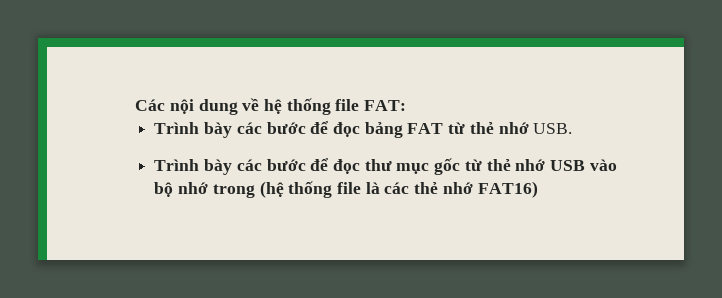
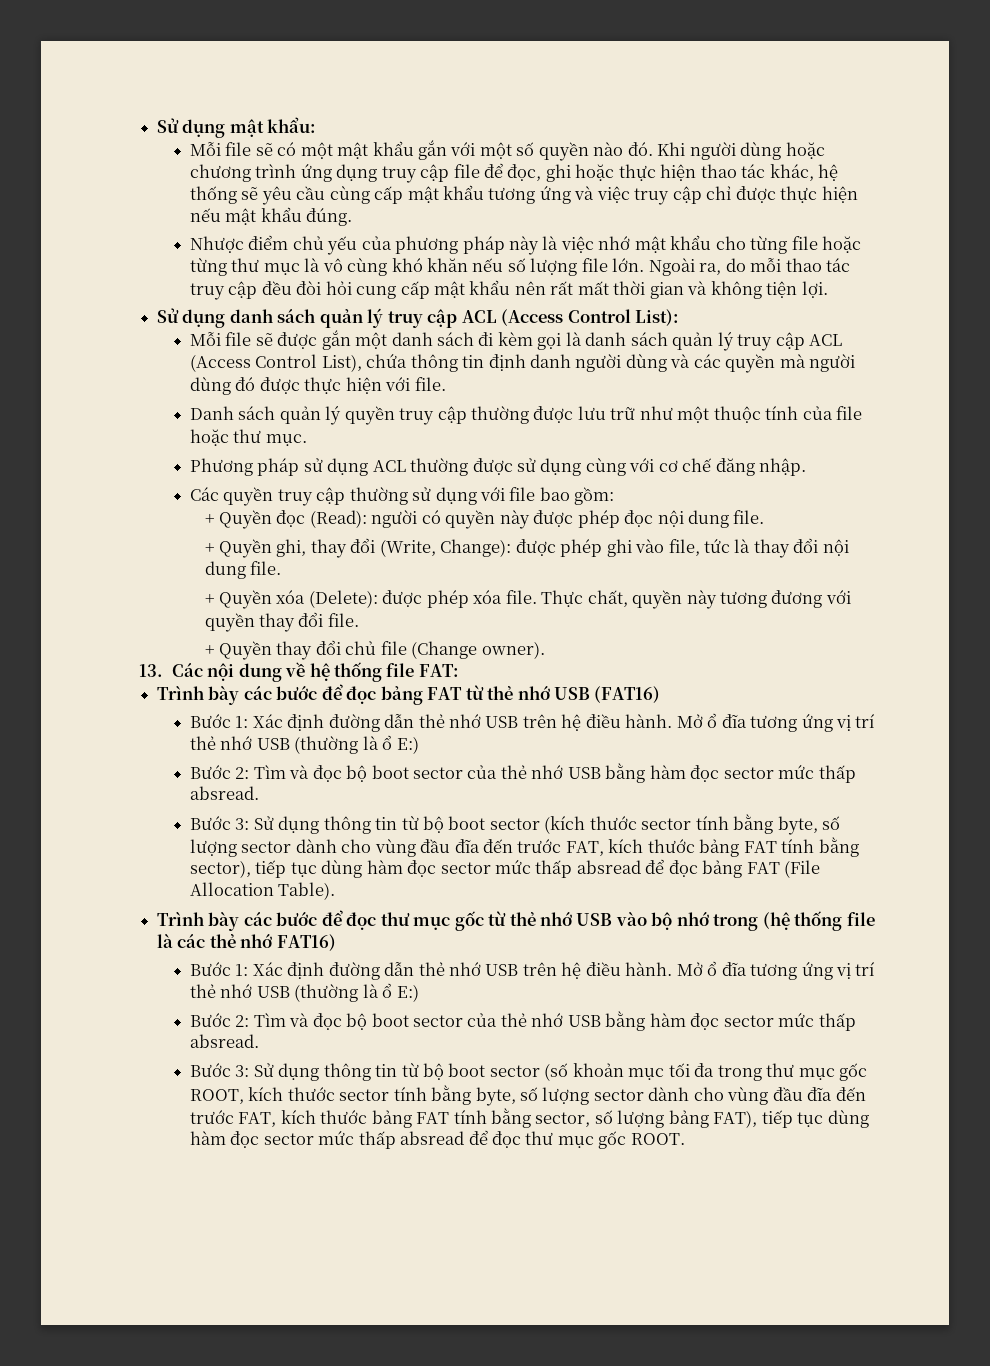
- Các nội dung về hệ thống file FAT:
+ Sử dụng mật khẩu:
+ Mỗi file sẽ có một mật khẩu gắn với một số quyền nào đó. Khi người dùng hoặc chương trình ứng dụng truy cập file để đọc, ghi hoặc thực hiện thao tác khác, hệ thống sẽ yêu cầu cùng cấp mật khẩu tương ứng và việc truy cập chỉ được thực hiện nếu mật khẩu đúng.
+ Nhược điểm chủ yếu của phương pháp này là việc nhớ mật khẩu cho từng file hoặc từng thư mục là vô cùng khó khăn nếu số lượng file lớn. Ngoài ra, do mỗi thao tác truy cập đều đòi hỏi cung cấp mật khẩu nên rất mất thời gian và không tiện lợi.
+ Sử dụng danh sách quản lý truy cập ACL (Access Control List):
+ Mỗi file sẽ được gắn một danh sách đi kèm gọi là danh sách quản lý truy cập ACL (Access Control List), chứa thông tin định danh người dùng và các quyền mà người dùng đó được thực hiện với file.
+ Danh sách quản lý quyền truy cập thường được lưu trữ như một thuộc tính của file hoặc thư mục.
+ Phương pháp sử dụng ACL thường được sử dụng cùng với cơ chế đăng nhập.
+ Các quyền truy cập thường sử dụng với file bao gồm:
+ + Quyền đọc (Read): người có quyền này được phép đọc nội dung file.
+ + Quyền ghi, thay đổi (Write, Change): được phép ghi vào file, tức là thay đổi nội dung file.
+ + Quyền xóa (Delete): được phép xóa file. Thực chất, quyền này tương đương với quyền thay đổi file.
+ + Quyền thay đổi chủ file (Change owner).
+ 13. Các nội dung về hệ thống file FAT:
- Trình bày các bước để đọc bảng FAT từ thẻ nhớ USB.
+ Trình bày các bước để đọc bảng FAT từ thẻ nhớ USB (FAT16)
+ Bước 1: Xác định đường dẫn thẻ nhớ USB trên hệ điều hành. Mở ổ đĩa tương ứng vị trí thẻ nhớ USB (thường là ổ E:)
+ Bước 2: Tìm và đọc bộ boot sector của thẻ nhớ USB bằng hàm đọc sector mức thấp absread.
+ Bước 3: Sử dụng thông tin từ bộ boot sector (kích thước sector tính bằng byte, số lượng sector dành cho vùng đầu đĩa đến trước FAT, kích thước bảng FAT tính bằng sector), tiếp tục dùng hàm đọc sector mức thấp absread để đọc bảng FAT (File Allocation Table).
  Trình bày các bước để đọc thư mục gốc từ thẻ nhớ USB vào bộ nhớ trong (hệ thống file là các thẻ nhớ FAT16)
+ Bước 1: Xác định đường dẫn thẻ nhớ USB trên hệ điều hành. Mở ổ đĩa tương ứng vị trí thẻ nhớ USB (thường là ổ E:)
+ Bước 2: Tìm và đọc bộ boot sector của thẻ nhớ USB bằng hàm đọc sector mức thấp absread.
+ Bước 3: Sử dụng thông tin từ bộ boot sector (số khoản mục tối đa trong thư mục gốc ROOT, kích thước sector tính bằng byte, số lượng sector dành cho vùng đầu đĩa đến trước FAT, kích thước bảng FAT tính bằng sector, số lượng bảng FAT), tiếp tục dùng hàm đọc sector mức thấp absread để đọc thư mục gốc ROOT.

